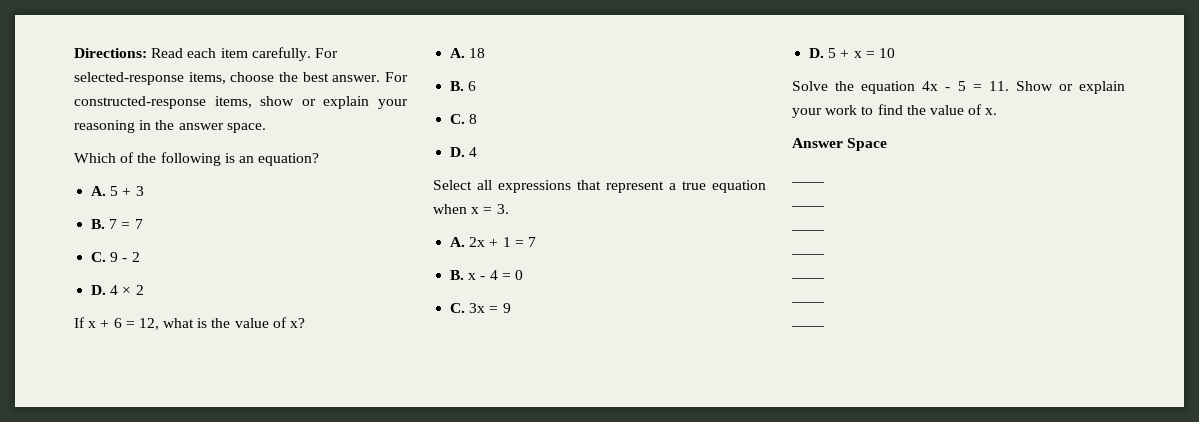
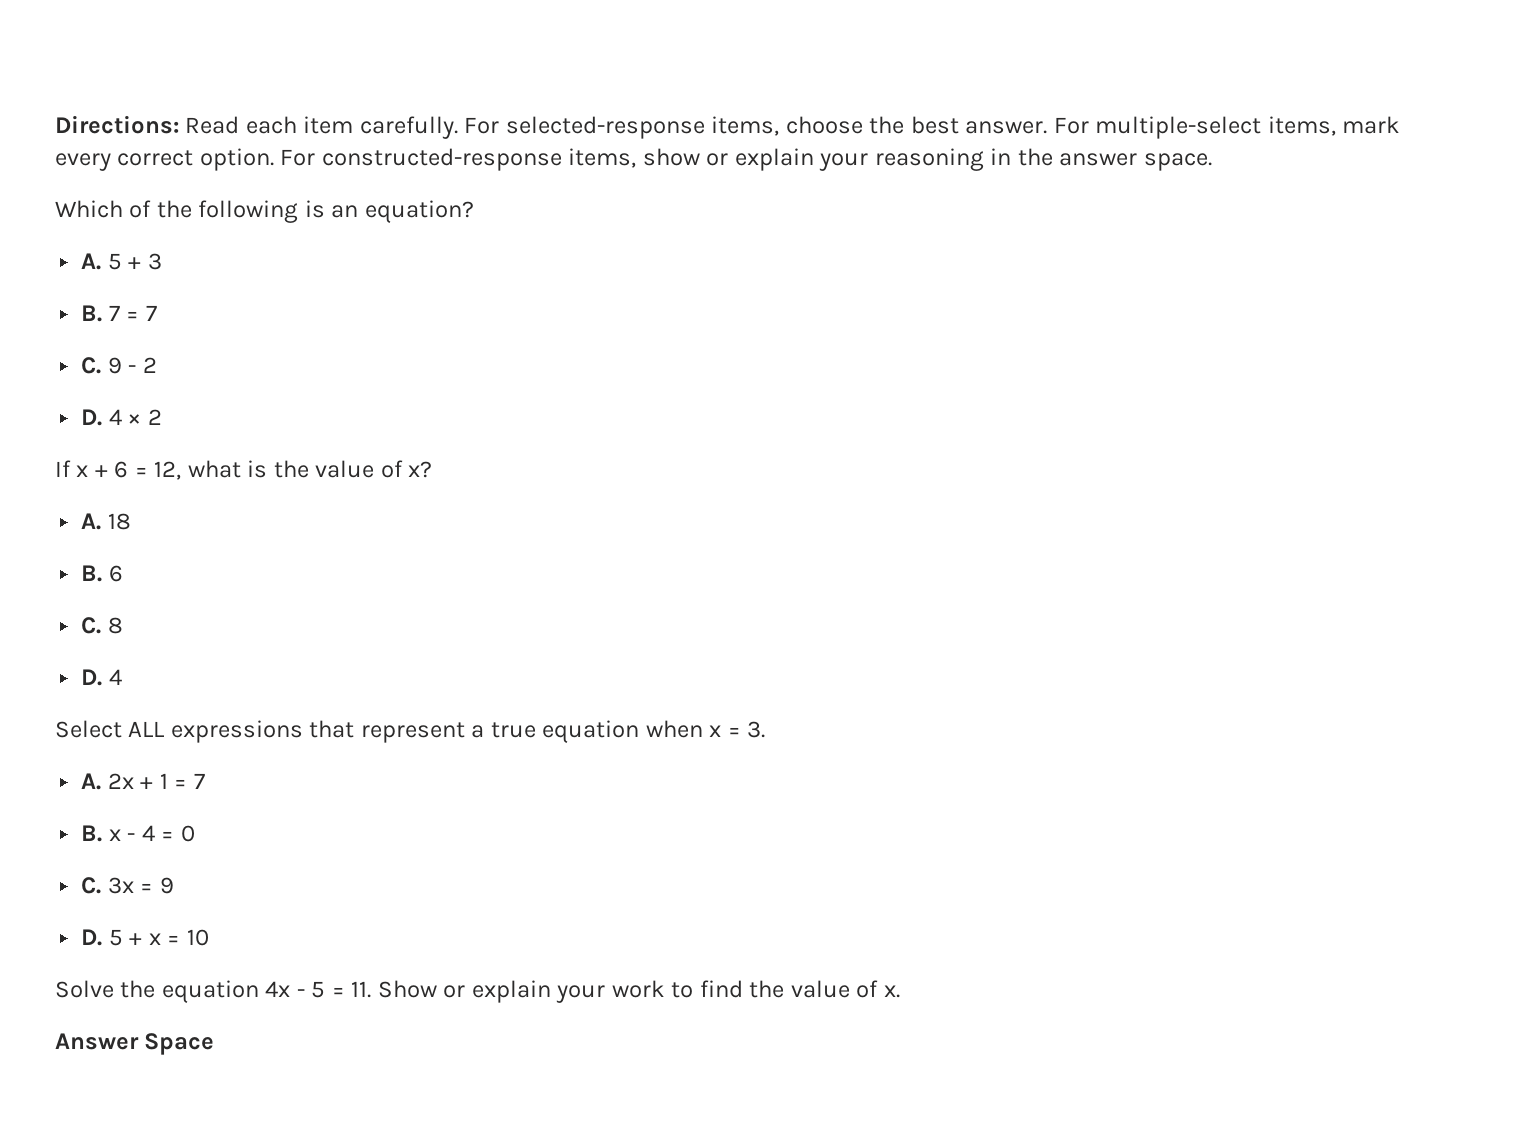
- For constructed-response items, show or explain your reasoning in the answer space.
+ For multiple-select items, mark every correct option. For constructed-response items, show or explain your reasoning in the answer space.
- Select all expressions that represent a true equation when x = 3.
+ Select ALL expressions that represent a true equation when x = 3.
  Answer Space
- ____
- ____
- ____
- ____
- ____
- ____
- ____

